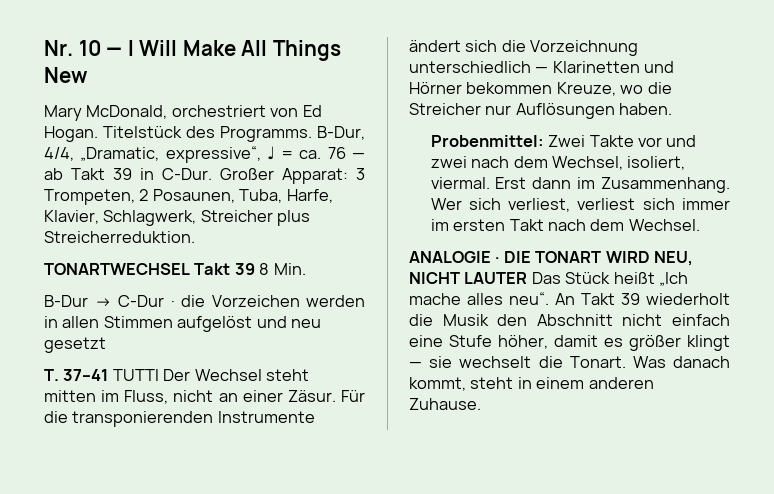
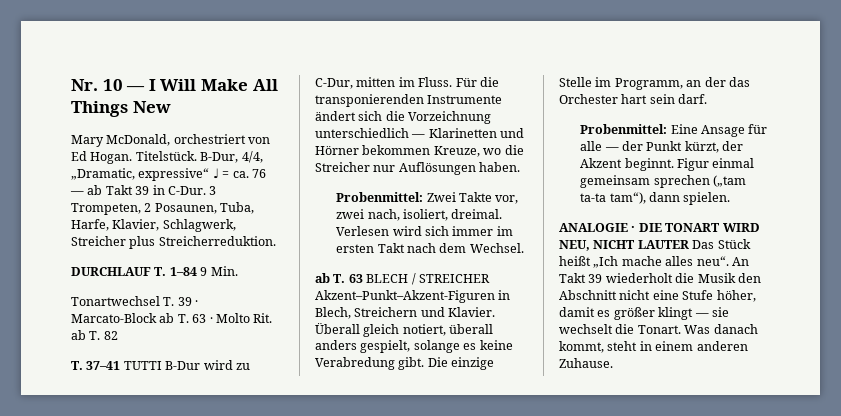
- Titelstück des Programms.
+ Titelstück.
- B-Dur, 4/4, „Dramatic, expressive“, ♩ = ca. 76 — ab Takt 39 in C-Dur.
+ B-Dur, 4/4, „Dramatic, expressive“ ♩ = ca. 76 — ab Takt 39 in C-Dur.
- Großer Apparat: 3 Trompeten, 2 Posaunen, Tuba, Harfe, Klavier, Schlagwerk, Streicher plus Streicherreduktion.
+ 3 Trompeten, 2 Posaunen, Tuba, Harfe, Klavier, Schlagwerk, Streicher plus Streicherreduktion.
- TONARTWECHSEL Takt 39 8 Min.
- B-Dur → C-Dur · die Vorzeichen werden in allen Stimmen aufgelöst und neu gesetzt
- T. 37–41 TUTTI Der Wechsel steht mitten im Fluss, nicht an einer Zäsur.
+ DURCHLAUF T. 1–84 9 Min.
+ Tonartwechsel T. 39 · Marcato-Block ab T. 63 · Molto Rit. ab T. 82
+ T. 37–41 TUTTI B-Dur wird zu C-Dur, mitten im Fluss.
- Probenmittel: Zwei Takte vor und zwei nach dem Wechsel, isoliert, viermal. Erst dann im Zusammenhang. Wer sich verliest, verliest sich immer im ersten Takt nach dem Wechsel.
+ Probenmittel: Zwei Takte vor, zwei nach, isoliert, dreimal. Verlesen wird sich immer im ersten Takt nach dem Wechsel.
+ ab T. 63 BLECH / STREICHER Akzent–Punkt–Akzent-Figuren in Blech, Streichern und Klavier. Überall gleich notiert, überall anders gespielt, solange es keine Verabredung gibt. Die einzige Stelle im Programm, an der das Orchester hart sein darf.
+ Probenmittel: Eine Ansage für alle — der Punkt kürzt, der Akzent beginnt. Figur einmal gemeinsam sprechen („tam ta-ta tam“), dann spielen.
- An Takt 39 wiederholt die Musik den Abschnitt nicht einfach eine Stufe höher, damit es größer klingt — sie wechselt die Tonart.
+ An Takt 39 wiederholt die Musik den Abschnitt nicht eine Stufe höher, damit es größer klingt — sie wechselt die Tonart.

